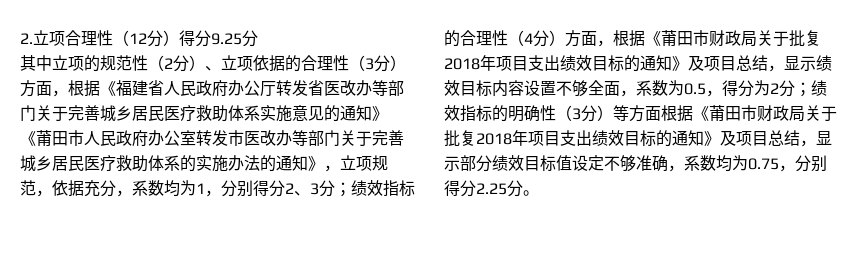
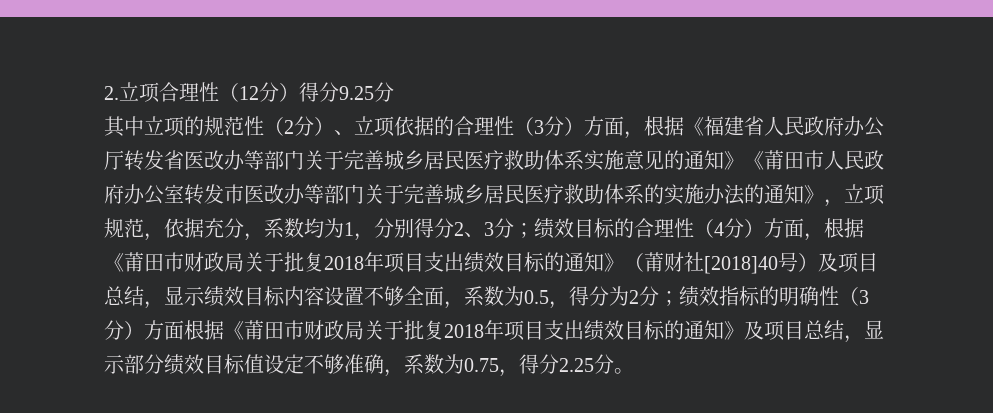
- 绩效指标的合理性（4分）方面，根据《莆田市财政局关于批复2018年项目支出绩效目标的通知》及项目总结，显示绩效目标内容设置不够全面，系数为0.5，得分为2分；
+ 绩效目标的合理性（4分）方面，根据《莆田市财政局关于批复2018年项目支出绩效目标的通知》（莆财社[2018]40号）及项目总结，显示绩效目标内容设置不够全面，系数为0.5，得分为2分；
- 绩效指标的明确性（3分）等方面根据《莆田市财政局关于批复2018年项目支出绩效目标的通知》及项目总结，显示部分绩效目标值设定不够准确，系数均为0.75，分别得分2.25分。
+ 绩效指标的明确性（3分）方面根据《莆田市财政局关于批复2018年项目支出绩效目标的通知》及项目总结，显示部分绩效目标值设定不够准确，系数为0.75，得分2.25分。

